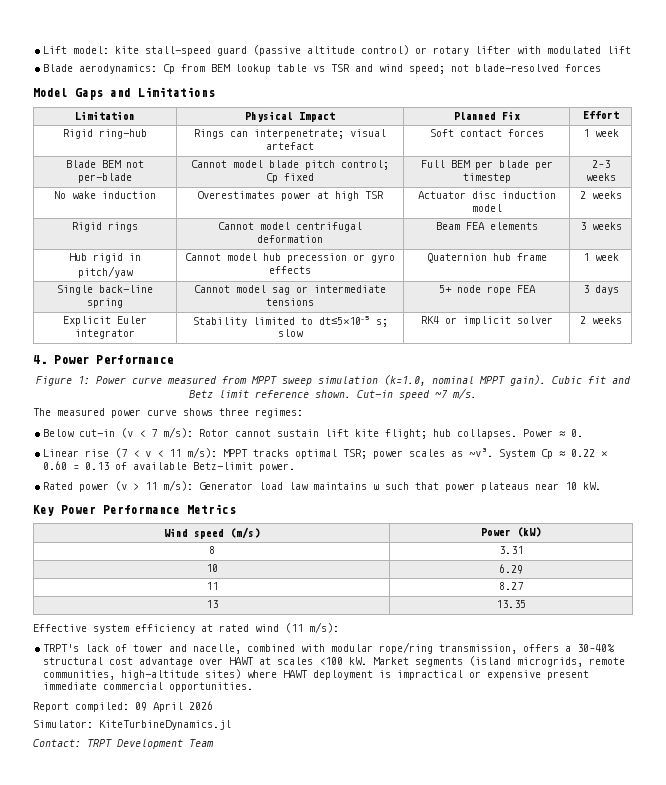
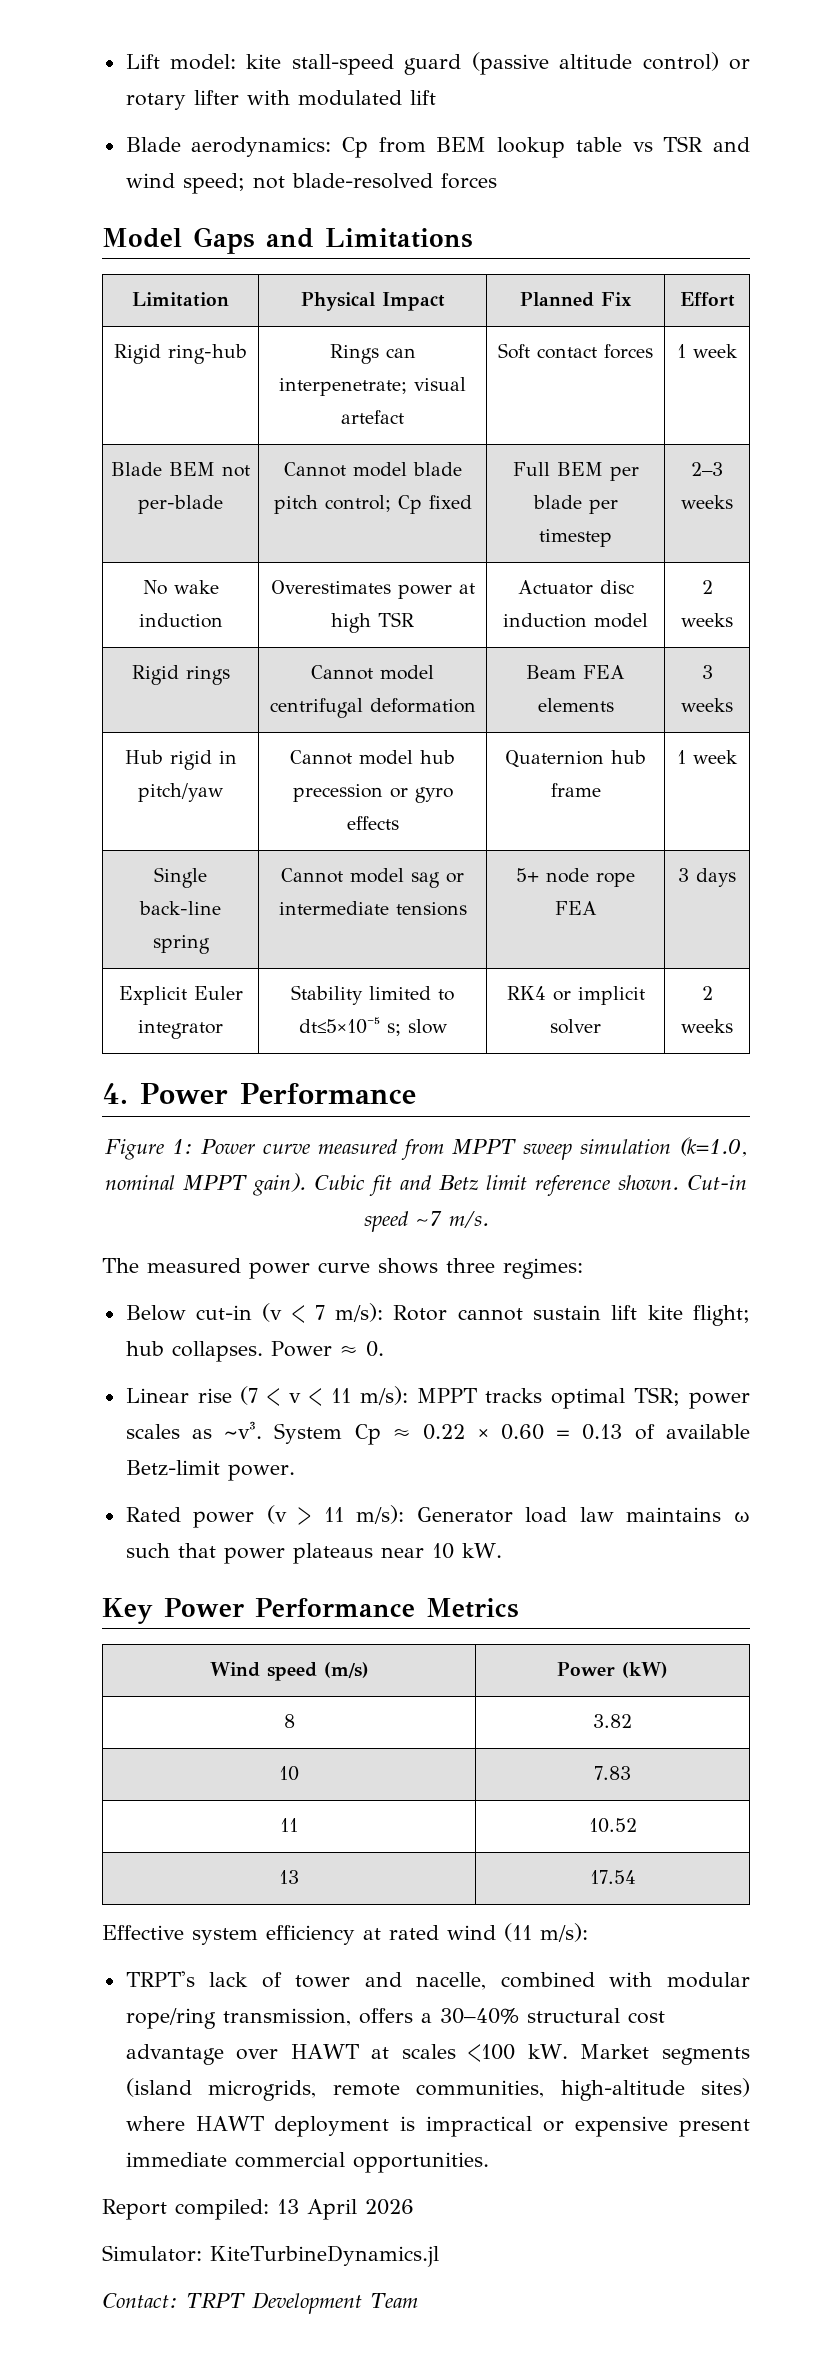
- 8 | 3.31
+ 8 | 3.82
- 10 | 6.29
+ 10 | 7.83
- 11 | 8.27
+ 11 | 10.52
- 13 | 13.35
+ 13 | 17.54
- Report compiled: 09 April 2026
+ Report compiled: 13 April 2026

